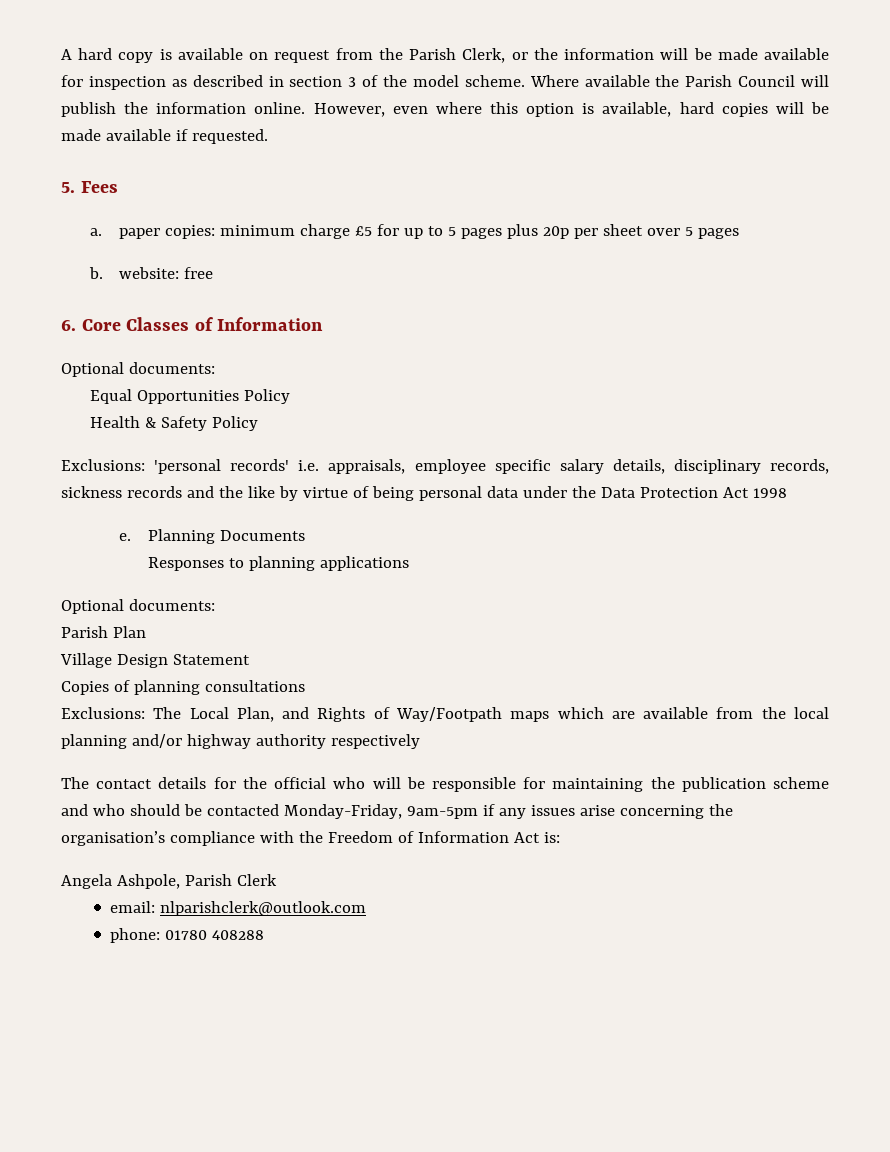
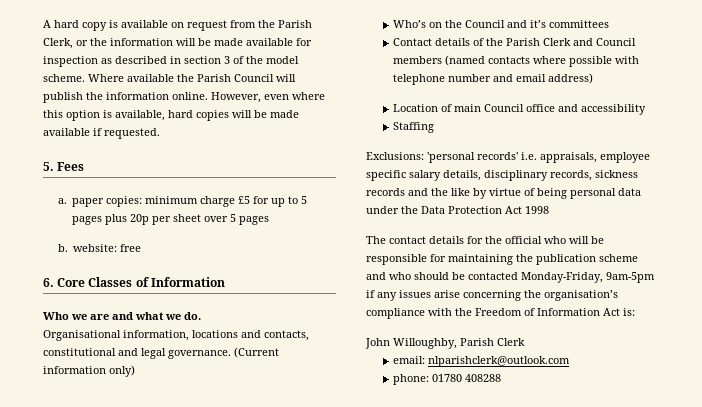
  6. Core Classes of Information
- Optional documents:
- Equal Opportunities Policy
- Health & Safety Policy
+ Who we are and what we do.
+ Organisational information, locations and contacts, constitutional and legal governance. (Current information only)
+ Who’s on the Council and it’s committees
+ Contact details of the Parish Clerk and Council members (named contacts where possible with telephone number and email address)
+ Location of main Council office and accessibility
+ Staffing
- e. Planning Documents
- Responses to planning applications
- Optional documents:
- Parish Plan
- Village Design Statement
- Copies of planning consultations
- Exclusions: The Local Plan, and Rights of Way/Footpath maps which are available from the local planning and/or highway authority respectively
- Angela Ashpole, Parish Clerk
+ John Willoughby, Parish Clerk

